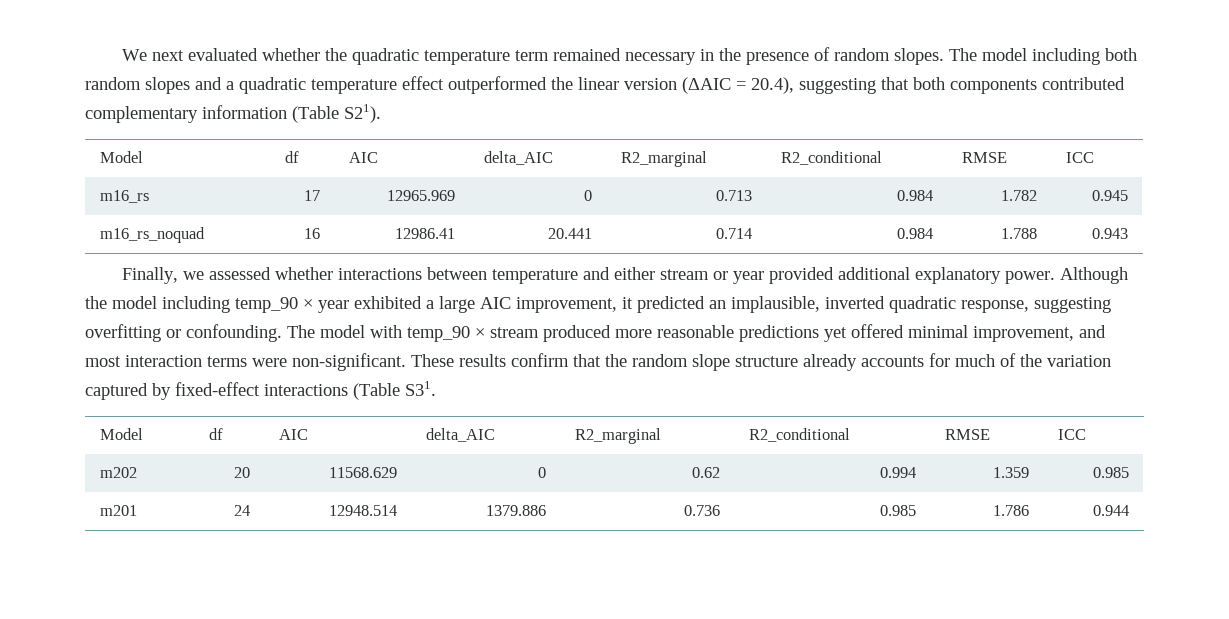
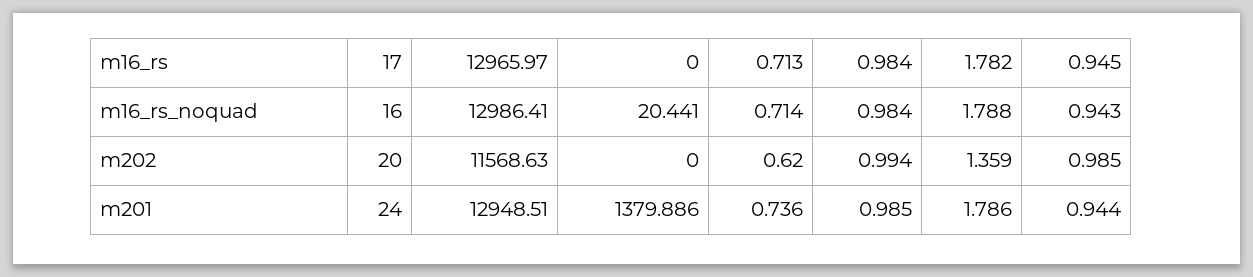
- We next evaluated whether the quadratic temperature term remained necessary in the presence of random slopes. The model including both random slopes and a quadratic temperature effect outperformed the linear version (ΔAIC = 20.4), suggesting that both components contributed complementary information (Table S21).
- Model | df | AIC | delta_AIC | R2_marginal | R2_conditional | RMSE | ICC
- m16_rs | 17 | 12965.969 | 0 | 0.713 | 0.984 | 1.782 | 0.945
+ m16_rs | 17 | 12965.97 | 0 | 0.713 | 0.984 | 1.782 | 0.945
- Finally, we assessed whether interactions between temperature and either stream or year provided additional explanatory power. Although the model including temp_90 × year exhibited a large AIC improvement, it predicted an implausible, inverted quadratic response, suggesting overfitting or confounding. The model with temp_90 × stream produced more reasonable predictions yet offered minimal improvement, and most interaction terms were non-significant. These results confirm that the random slope structure already accounts for much of the variation captured by fixed-effect interactions (Table S31.
- Model | df | AIC | delta_AIC | R2_marginal | R2_conditional | RMSE | ICC
- m202 | 20 | 11568.629 | 0 | 0.62 | 0.994 | 1.359 | 0.985
+ m202 | 20 | 11568.63 | 0 | 0.62 | 0.994 | 1.359 | 0.985
- m201 | 24 | 12948.514 | 1379.886 | 0.736 | 0.985 | 1.786 | 0.944
+ m201 | 24 | 12948.51 | 1379.886 | 0.736 | 0.985 | 1.786 | 0.944

